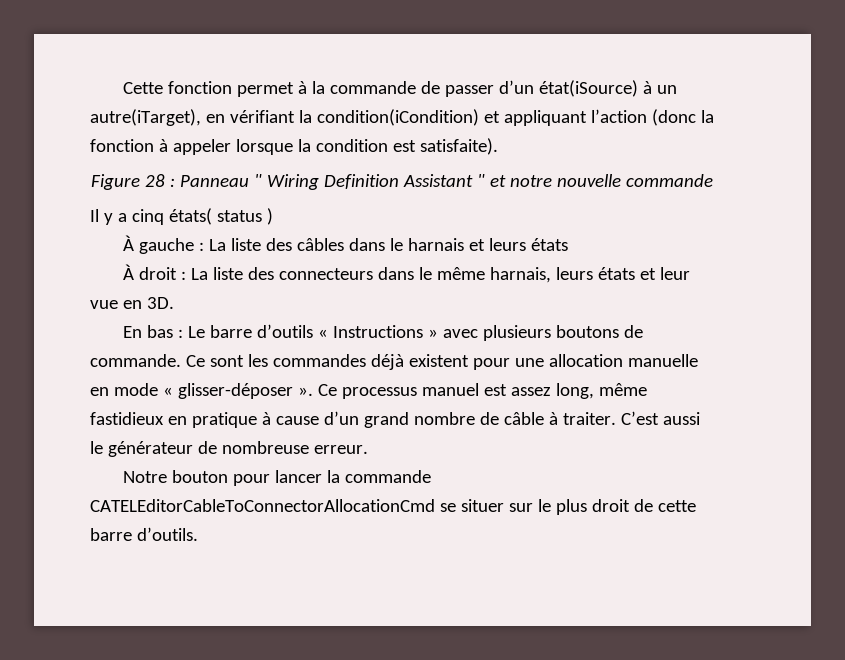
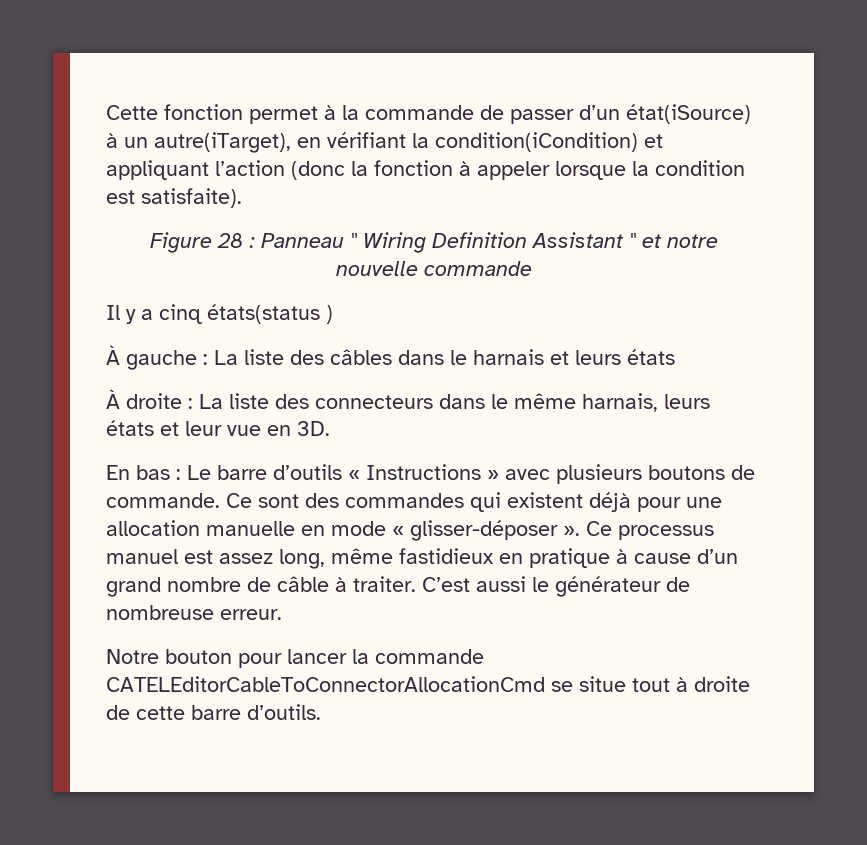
- Il y a cinq états( status )
+ Il y a cinq états(status )
- À droit : La liste des connecteurs dans le même harnais, leurs états et leur vue en 3D.
+ À droite : La liste des connecteurs dans le même harnais, leurs états et leur vue en 3D.
- Ce sont les commandes déjà existent pour une allocation manuelle en mode « glisser-déposer ».
+ Ce sont des commandes qui existent déjà pour une allocation manuelle en mode « glisser-déposer ».
- Notre bouton pour lancer la commande CATELEditorCableToConnectorAllocationCmd se situer sur le plus droit de cette barre d’outils.
+ Notre bouton pour lancer la commande CATELEditorCableToConnectorAllocationCmd se situe tout à droite de cette barre d’outils.

